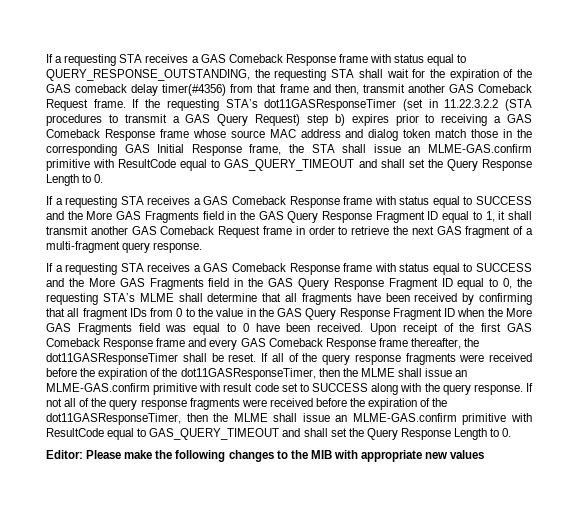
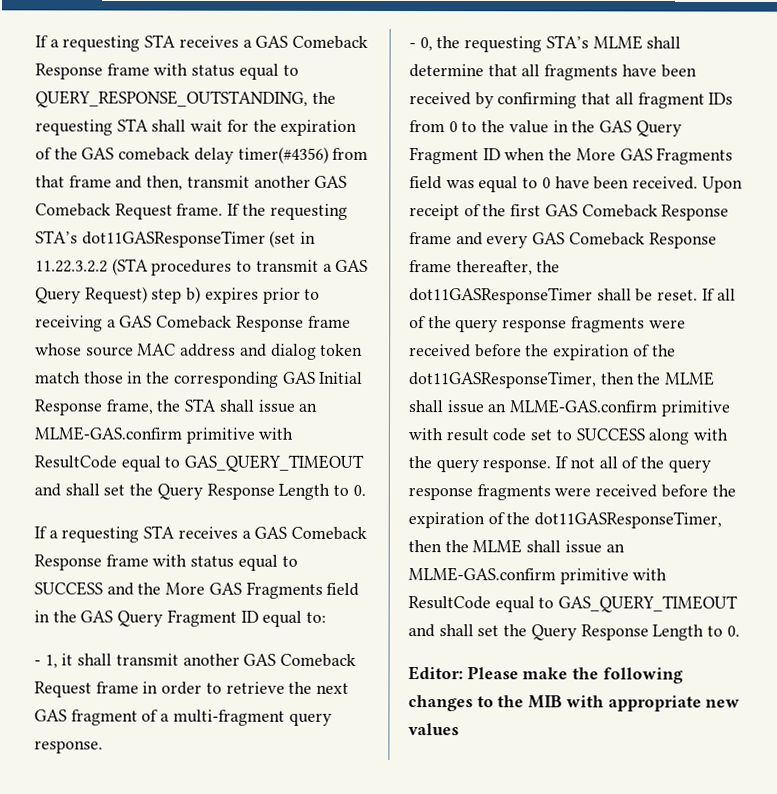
- If a requesting STA receives a GAS Comeback Response frame with status equal to SUCCESS and the More GAS Fragments field in the GAS Query Response Fragment ID equal to 1, it shall transmit another GAS Comeback Request frame in order to retrieve the next GAS fragment of a multi-fragment query response.
+ If a requesting STA receives a GAS Comeback Response frame with status equal to SUCCESS and the More GAS Fragments field in the GAS Query Fragment ID equal to:
+ - 1, it shall transmit another GAS Comeback Request frame in order to retrieve the next GAS fragment of a multi-fragment query response.
- If a requesting STA receives a GAS Comeback Response frame with status equal to SUCCESS and the More GAS Fragments field in the GAS Query Response Fragment ID equal to 0, the requesting STA’s MLME shall determine that all fragments have been received by confirming that all fragment IDs from 0 to the value in the GAS Query Response Fragment ID when the More GAS Fragments field was equal to 0 have been received.
+ - 0, the requesting STA’s MLME shall determine that all fragments have been received by confirming that all fragment IDs from 0 to the value in the GAS Query Fragment ID when the More GAS Fragments field was equal to 0 have been received.

